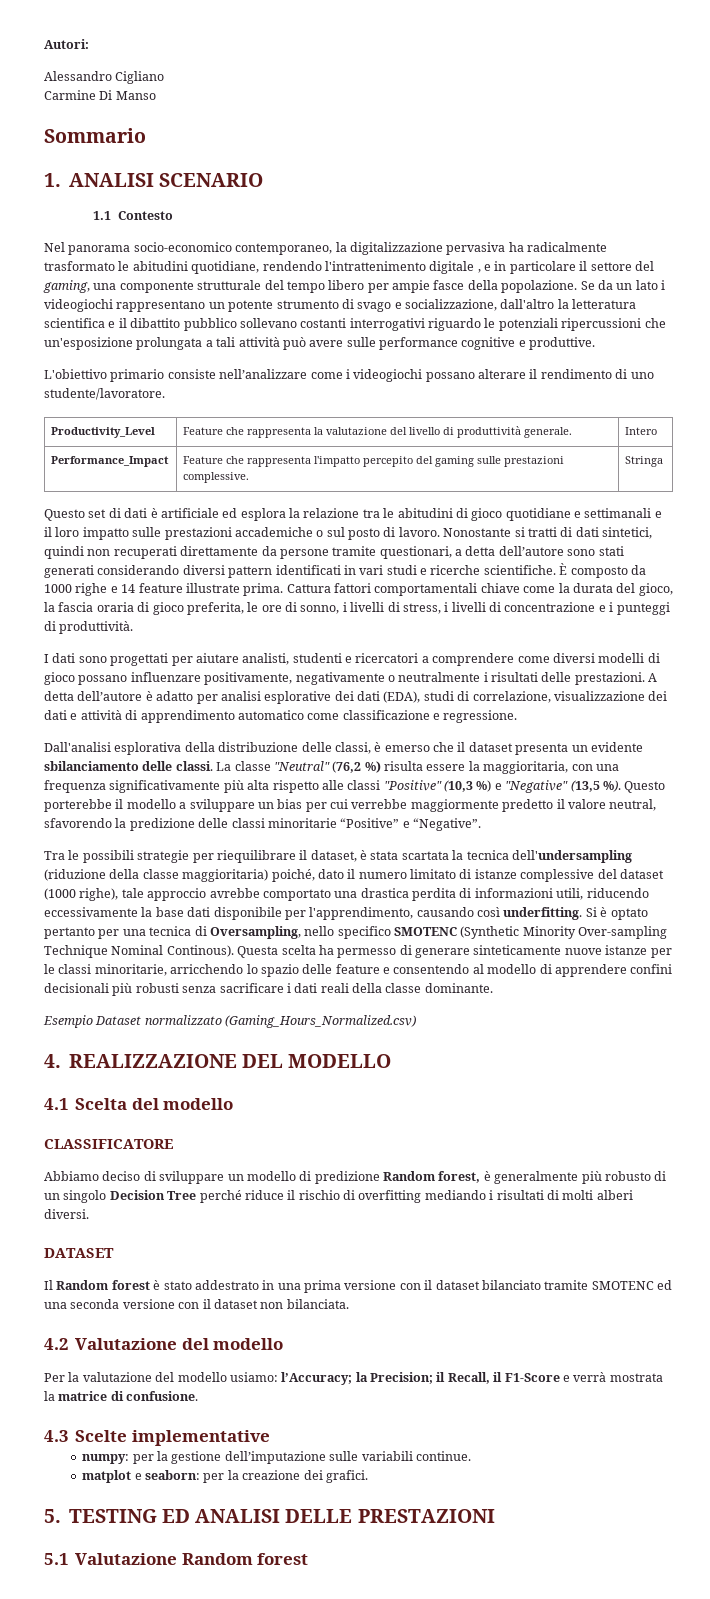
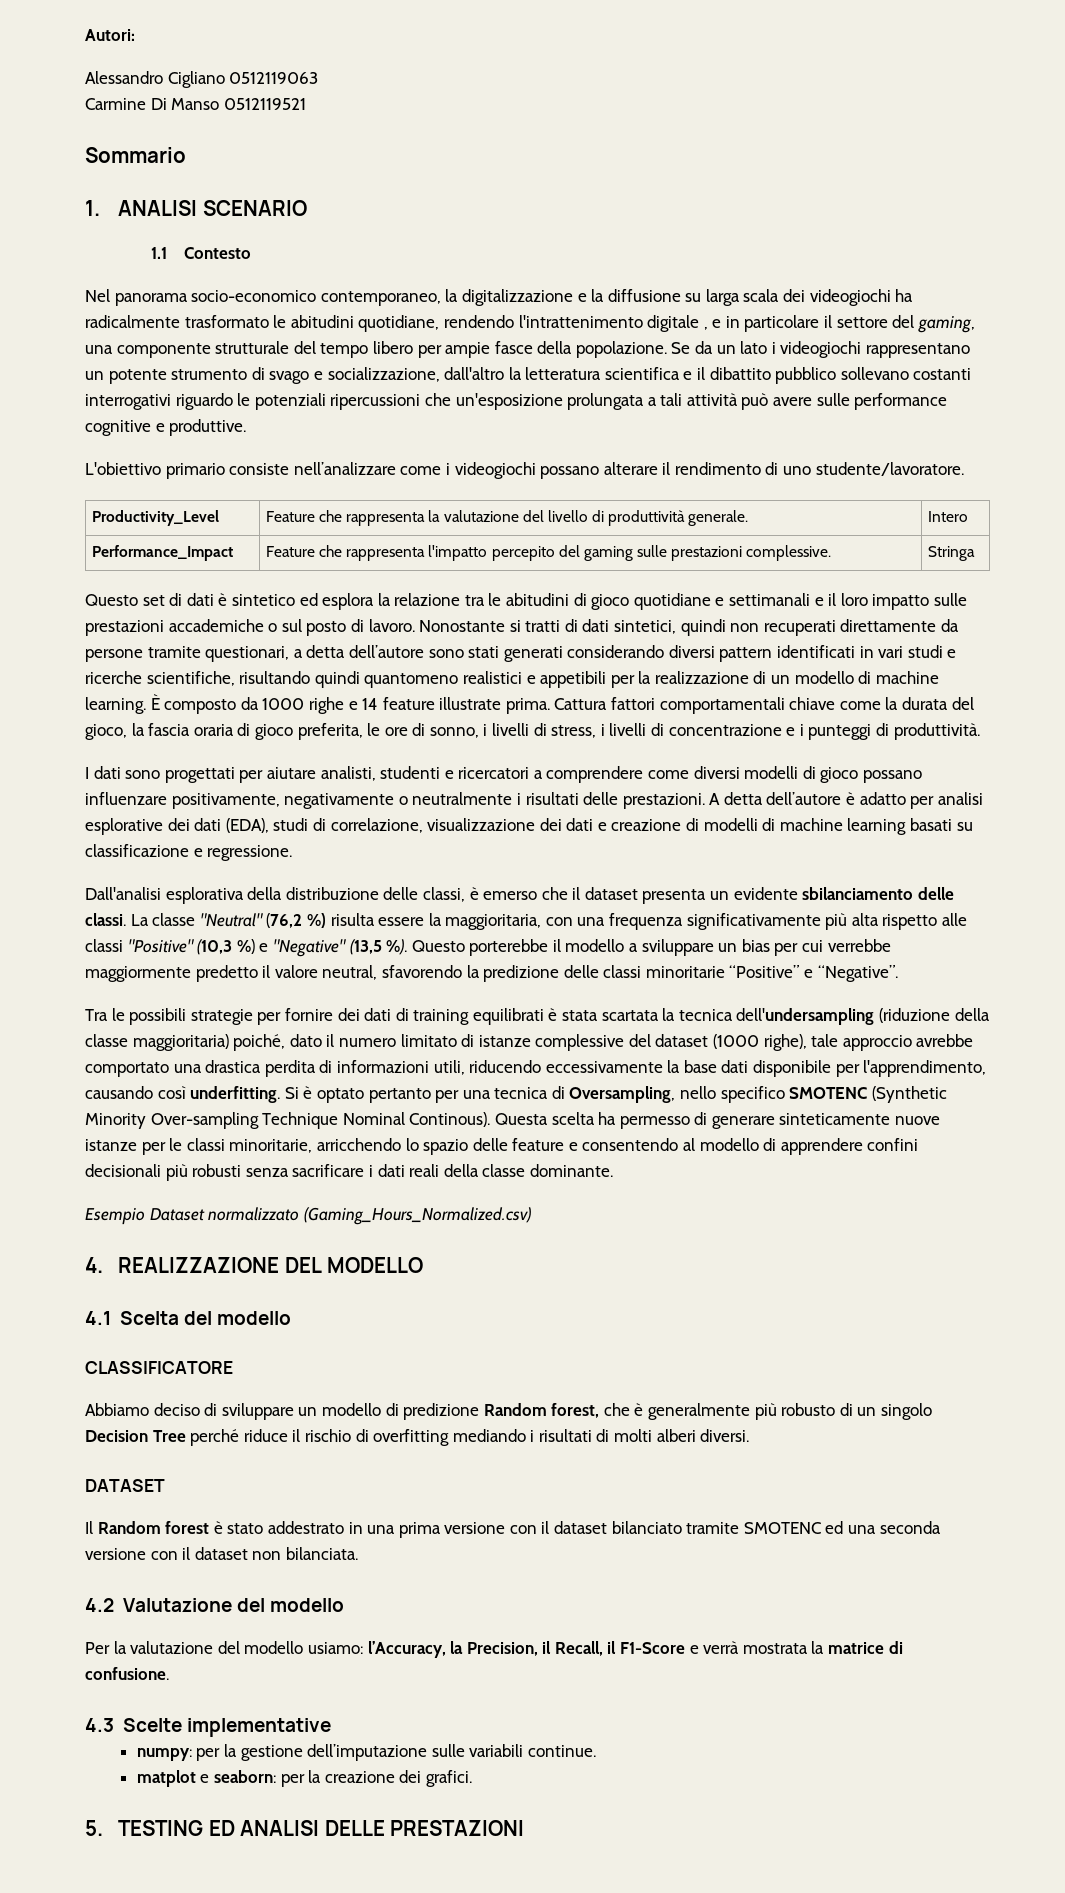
- Alessandro Cigliano
+ Alessandro Cigliano 0512119063
- Carmine Di Manso
+ Carmine Di Manso 0512119521
- Nel panorama socio-economico contemporaneo, la digitalizzazione pervasiva ha radicalmente trasformato le abitudini quotidiane, rendendo l'intrattenimento digitale , e in particolare il settore del gaming, una componente strutturale del tempo libero per ampie fasce della popolazione.
+ Nel panorama socio-economico contemporaneo, la digitalizzazione e la diffusione su larga scala dei videogiochi ha radicalmente trasformato le abitudini quotidiane, rendendo l'intrattenimento digitale , e in particolare il settore del gaming, una componente strutturale del tempo libero per ampie fasce della popolazione.
- Questo set di dati è artificiale ed esplora la relazione tra le abitudini di gioco quotidiane e settimanali e il loro impatto sulle prestazioni accademiche o sul posto di lavoro.
+ Questo set di dati è sintetico ed esplora la relazione tra le abitudini di gioco quotidiane e settimanali e il loro impatto sulle prestazioni accademiche o sul posto di lavoro.
- Nonostante si tratti di dati sintetici, quindi non recuperati direttamente da persone tramite questionari, a detta dell’autore sono stati generati considerando diversi pattern identificati in vari studi e ricerche scientifiche.
+ Nonostante si tratti di dati sintetici, quindi non recuperati direttamente da persone tramite questionari, a detta dell’autore sono stati generati considerando diversi pattern identificati in vari studi e ricerche scientifiche, risultando quindi quantomeno realistici e appetibili per la realizzazione di un modello di machine learning.
- A detta dell’autore è adatto per analisi esplorative dei dati (EDA), studi di correlazione, visualizzazione dei dati e attività di apprendimento automatico come classificazione e regressione.
+ A detta dell’autore è adatto per analisi esplorative dei dati (EDA), studi di correlazione, visualizzazione dei dati e creazione di modelli di machine learning basati su classificazione e regressione.
- Tra le possibili strategie per riequilibrare il dataset, è stata scartata la tecnica dell'undersampling (riduzione della classe maggioritaria) poiché, dato il numero limitato di istanze complessive del dataset (1000 righe), tale approccio avrebbe comportato una drastica perdita di informazioni utili, riducendo eccessivamente la base dati disponibile per l'apprendimento, causando così underfitting.
+ Tra le possibili strategie per fornire dei dati di training equilibrati è stata scartata la tecnica dell'undersampling (riduzione della classe maggioritaria) poiché, dato il numero limitato di istanze complessive del dataset (1000 righe), tale approccio avrebbe comportato una drastica perdita di informazioni utili, riducendo eccessivamente la base dati disponibile per l'apprendimento, causando così underfitting.
- Abbiamo deciso di sviluppare un modello di predizione Random forest, è generalmente più robusto di un singolo Decision Tree perché riduce il rischio di overfitting mediando i risultati di molti alberi diversi.
+ Abbiamo deciso di sviluppare un modello di predizione Random forest, che è generalmente più robusto di un singolo Decision Tree perché riduce il rischio di overfitting mediando i risultati di molti alberi diversi.
- Per la valutazione del modello usiamo: l’Accuracy; la Precision; il Recall, il F1-Score e verrà mostrata la matrice di confusione.
+ Per la valutazione del modello usiamo: l’Accuracy, la Precision, il Recall, il F1-Score e verrà mostrata la matrice di confusione.
- 5.1 Valutazione Random forest

